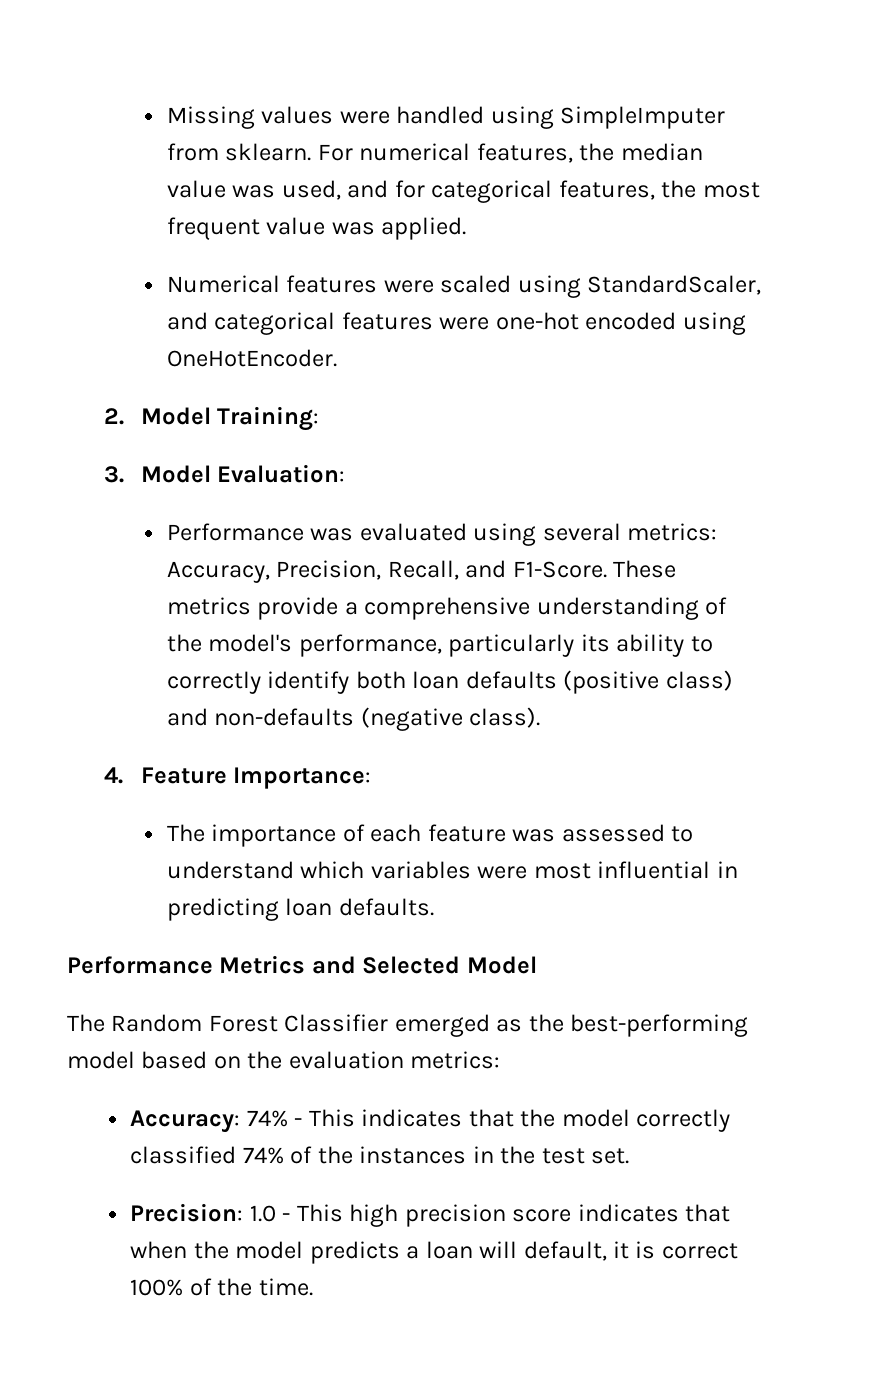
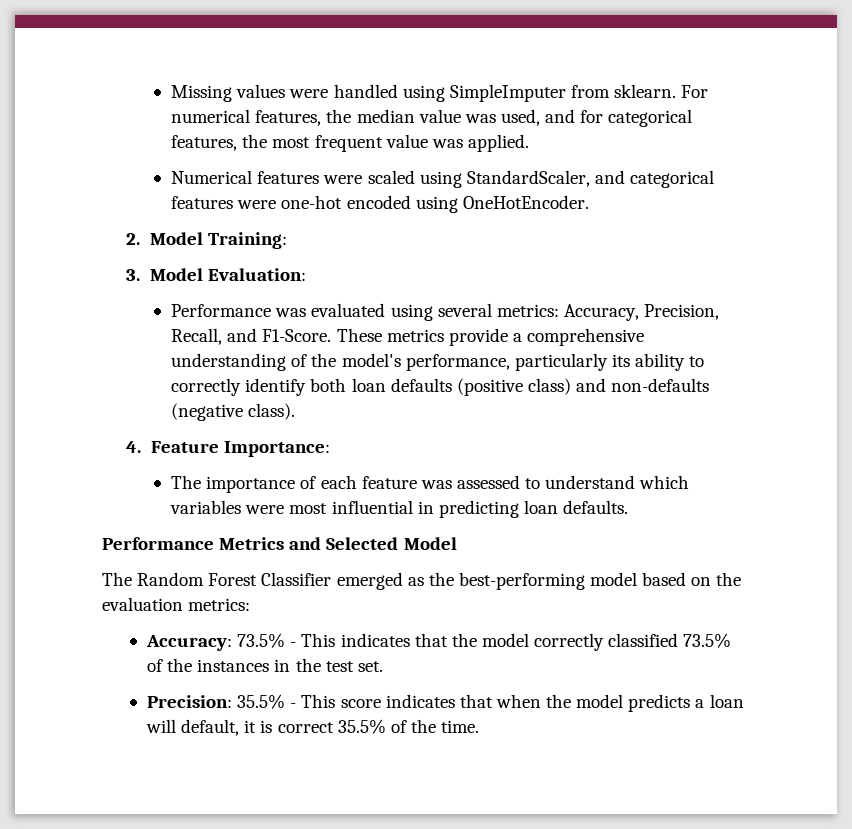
- Accuracy: 74% - This indicates that the model correctly classified 74% of the instances in the test set.
+ Accuracy: 73.5% - This indicates that the model correctly classified 73.5% of the instances in the test set.
- Precision: 1.0 - This high precision score indicates that when the model predicts a loan will default, it is correct 100% of the time.
+ Precision: 35.5% - This score indicates that when the model predicts a loan will default, it is correct 35.5% of the time.

